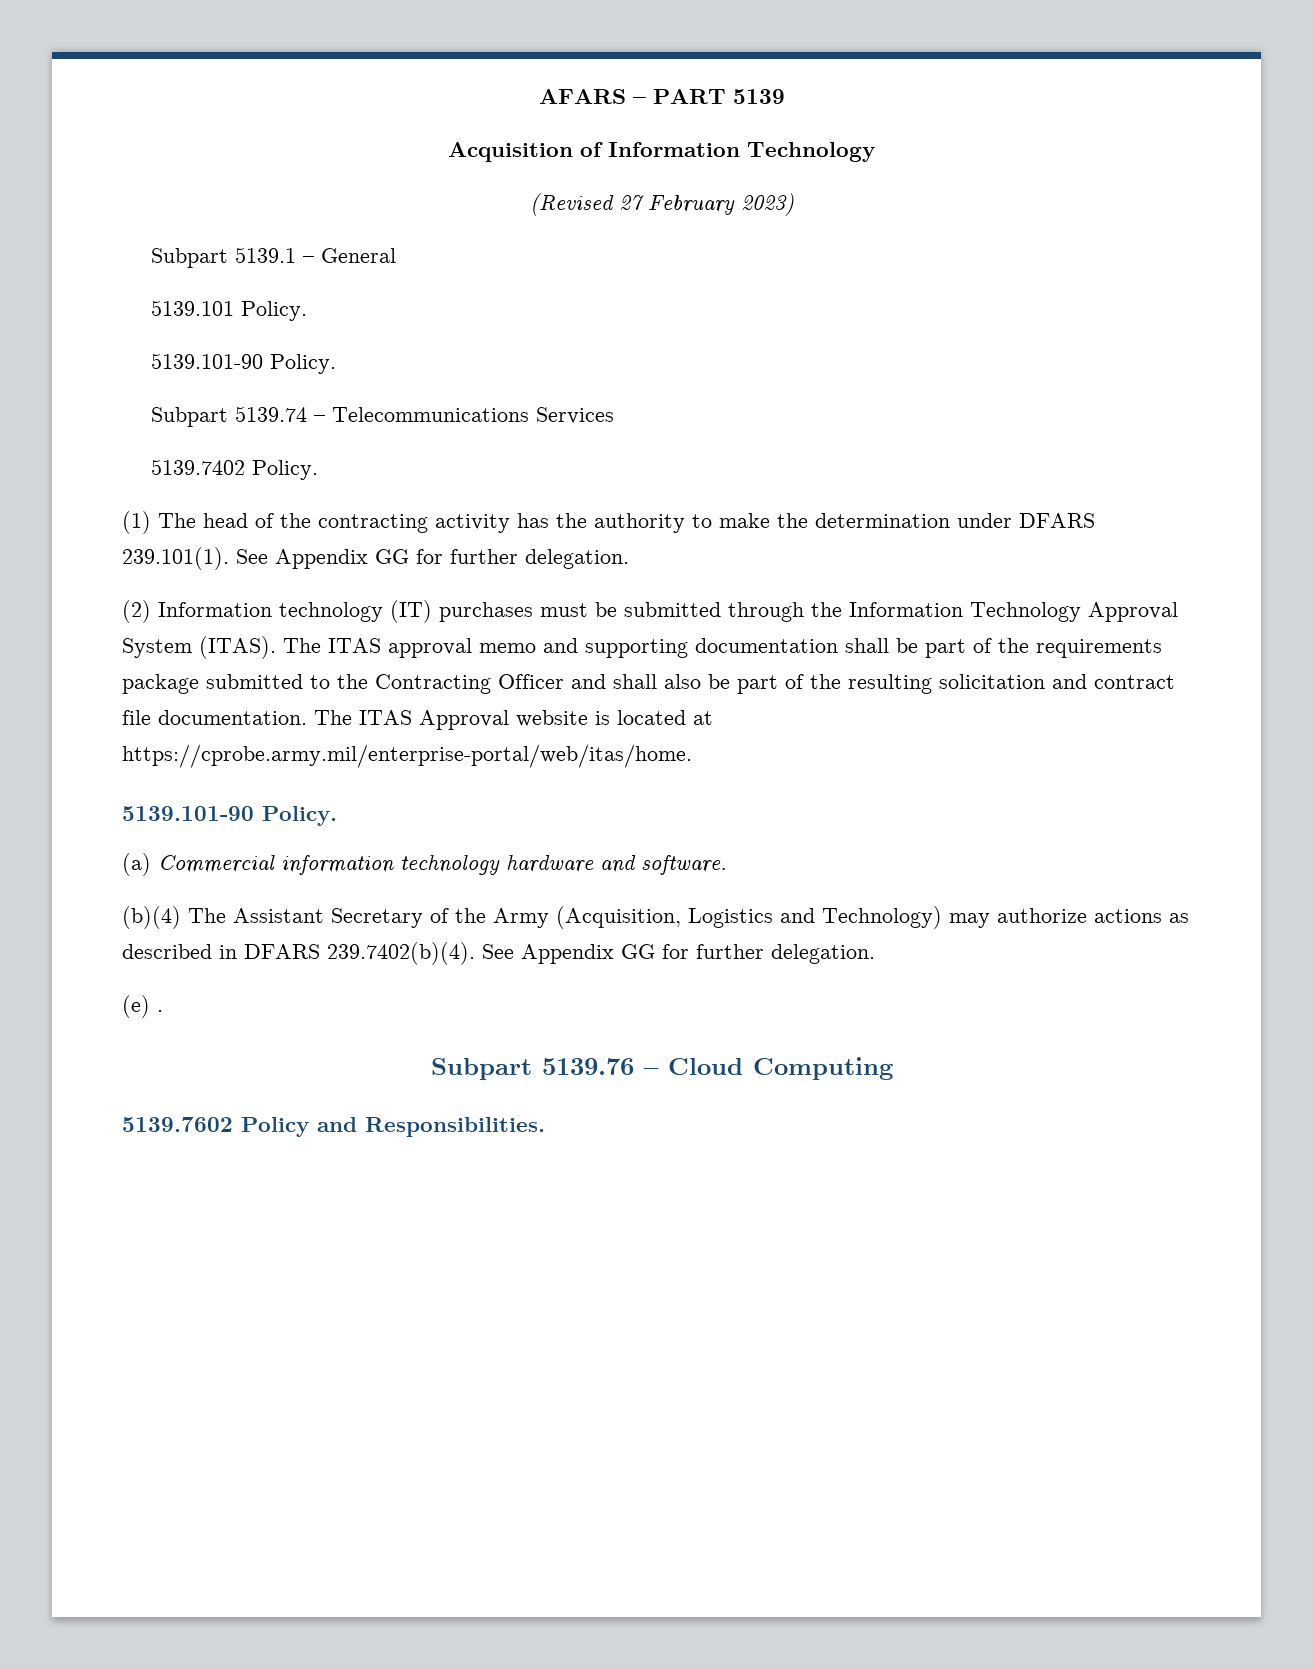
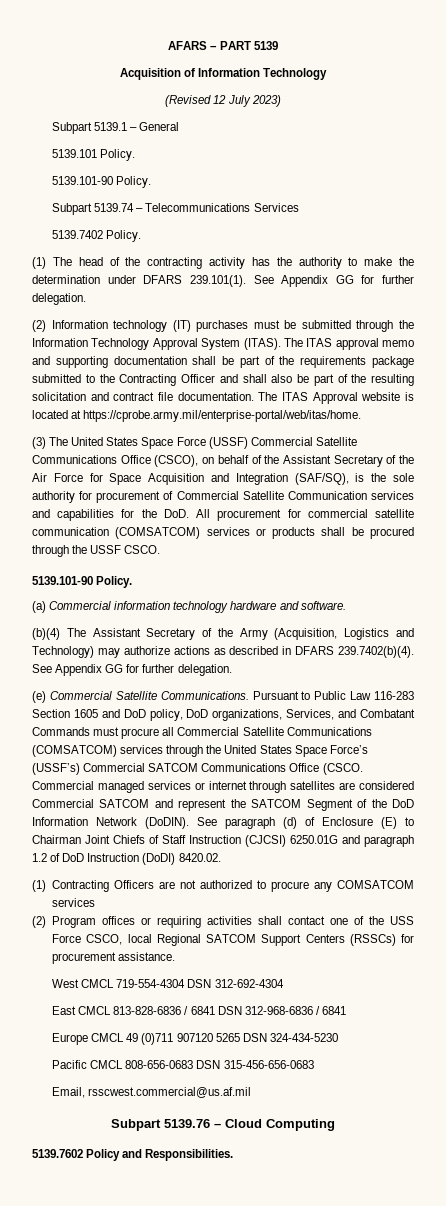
- (Revised 27 February 2023)
+ (Revised 12 July 2023)
+ (3) The United States Space Force (USSF) Commercial Satellite Communications Office (CSCO), on behalf of the Assistant Secretary of the Air Force for Space Acquisition and Integration (SAF/SQ), is the sole authority for procurement of Commercial Satellite Communication services and capabilities for the DoD. All procurement for commercial satellite communication (COMSATCOM) services or products shall be procured through the USSF CSCO.
- (e) .
+ (e) Commercial Satellite Communications. Pursuant to Public Law 116-283 Section 1605 and DoD policy, DoD organizations, Services, and Combatant Commands must procure all Commercial Satellite Communications (COMSATCOM) services through the United States Space Force’s (USSF’s) Commercial SATCOM Communications Office (CSCO. Commercial managed services or internet through satellites are considered Commercial SATCOM and represent the SATCOM Segment of the DoD Information Network (DoDIN). See paragraph (d) of Enclosure (E) to Chairman Joint Chiefs of Staff Instruction (CJCSI) 6250.01G and paragraph 1.2 of DoD Instruction (DoDI) 8420.02.
+ (1) Contracting Officers are not authorized to procure any COMSATCOM services
+ (2) Program offices or requiring activities shall contact one of the USS Force CSCO, local Regional SATCOM Support Centers (RSSCs) for procurement assistance.
+ West CMCL 719-554-4304 DSN 312-692-4304
+ East CMCL 813-828-6836 / 6841 DSN 312-968-6836 / 6841
+ Europe CMCL 49 (0)711 907120 5265 DSN 324-434-5230
+ Pacific CMCL 808-656-0683 DSN 315-456-656-0683
+ Email, rsscwest.commercial@us.af.mil

